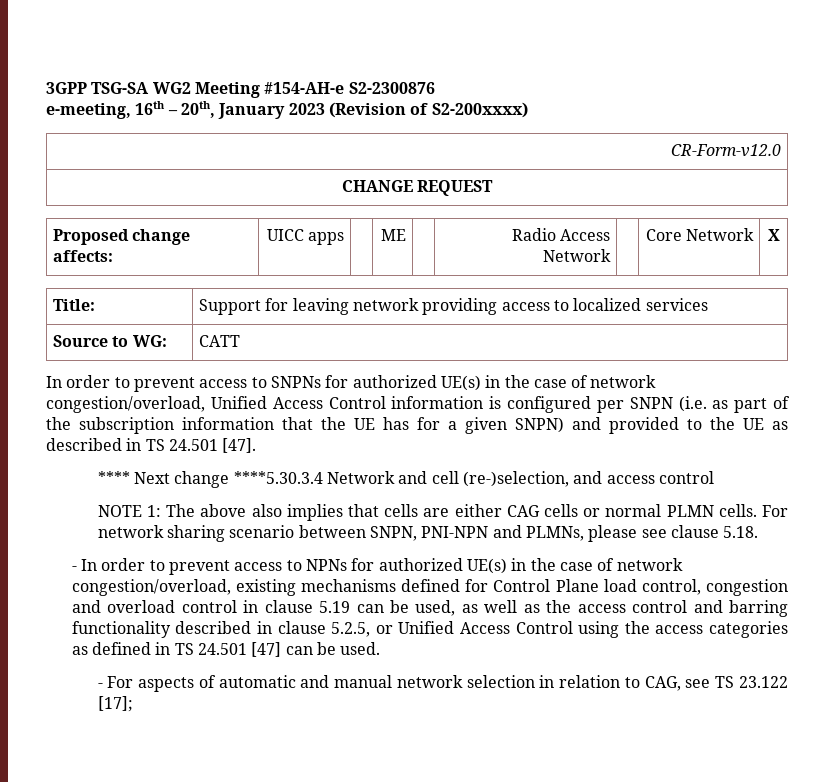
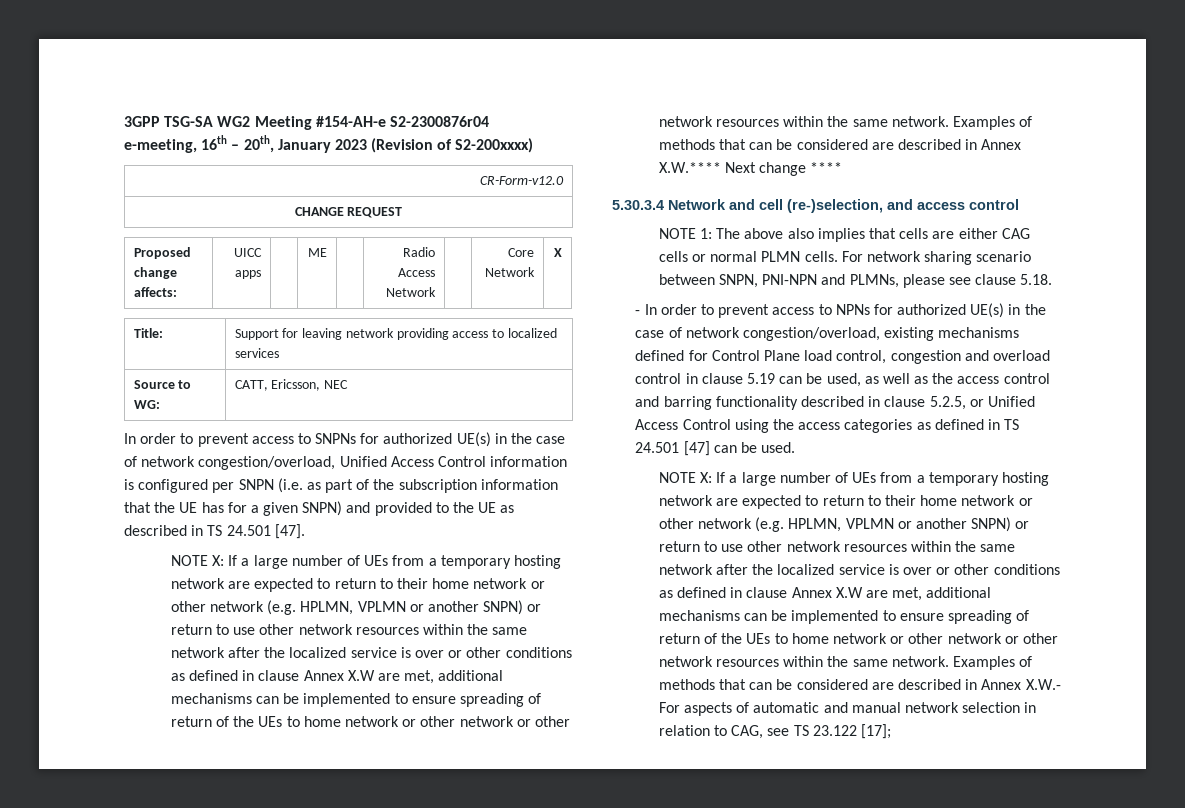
- 3GPP TSG-SA WG2 Meeting #154-AH-e S2-2300876
+ 3GPP TSG-SA WG2 Meeting #154-AH-e S2-2300876r04
- Source to WG: | CATT
+ Source to WG: | CATT, Ericsson, NEC
- **** Next change ****5.30.3.4 Network and cell (re-)selection, and access control
+ NOTE X: If a large number of UEs from a temporary hosting network are expected to return to their home network or other network (e.g. HPLMN, VPLMN or another SNPN) or return to use other network resources within the same network after the localized service is over or other conditions as defined in clause Annex X.W are met, additional mechanisms can be implemented to ensure spreading of return of the UEs to home network or other network or other network resources within the same network. Examples of methods that can be considered are described in Annex X.W.**** Next change ****
+ 5.30.3.4 Network and cell (re-)selection, and access control
- - For aspects of automatic and manual network selection in relation to CAG, see TS 23.122 [17];
+ NOTE X: If a large number of UEs from a temporary hosting network are expected to return to their home network or other network (e.g. HPLMN, VPLMN or another SNPN) or return to use other network resources within the same network after the localized service is over or other conditions as defined in clause Annex X.W are met, additional mechanisms can be implemented to ensure spreading of return of the UEs to home network or other network or other network resources within the same network. Examples of methods that can be considered are described in Annex X.W.- For aspects of automatic and manual network selection in relation to CAG, see TS 23.122 [17];

